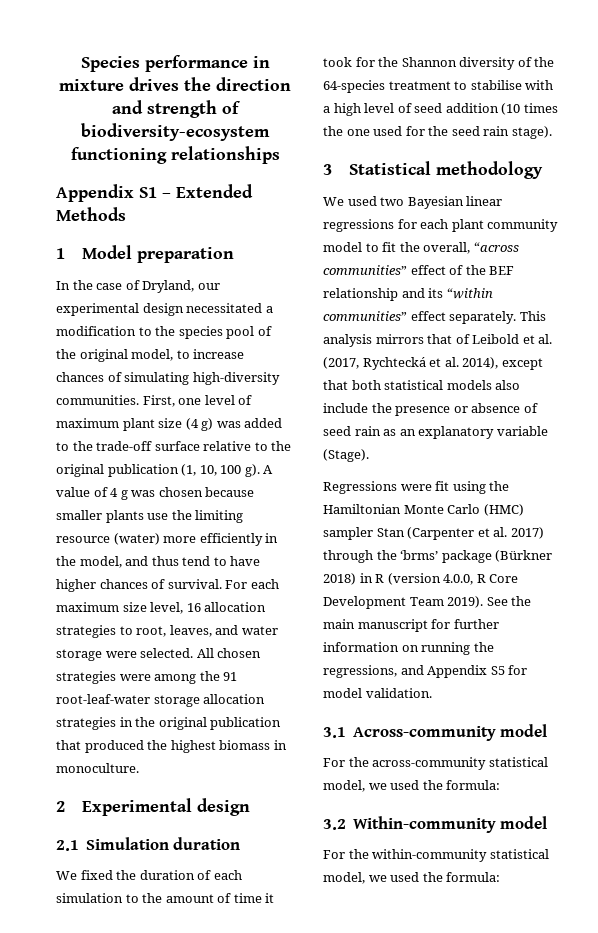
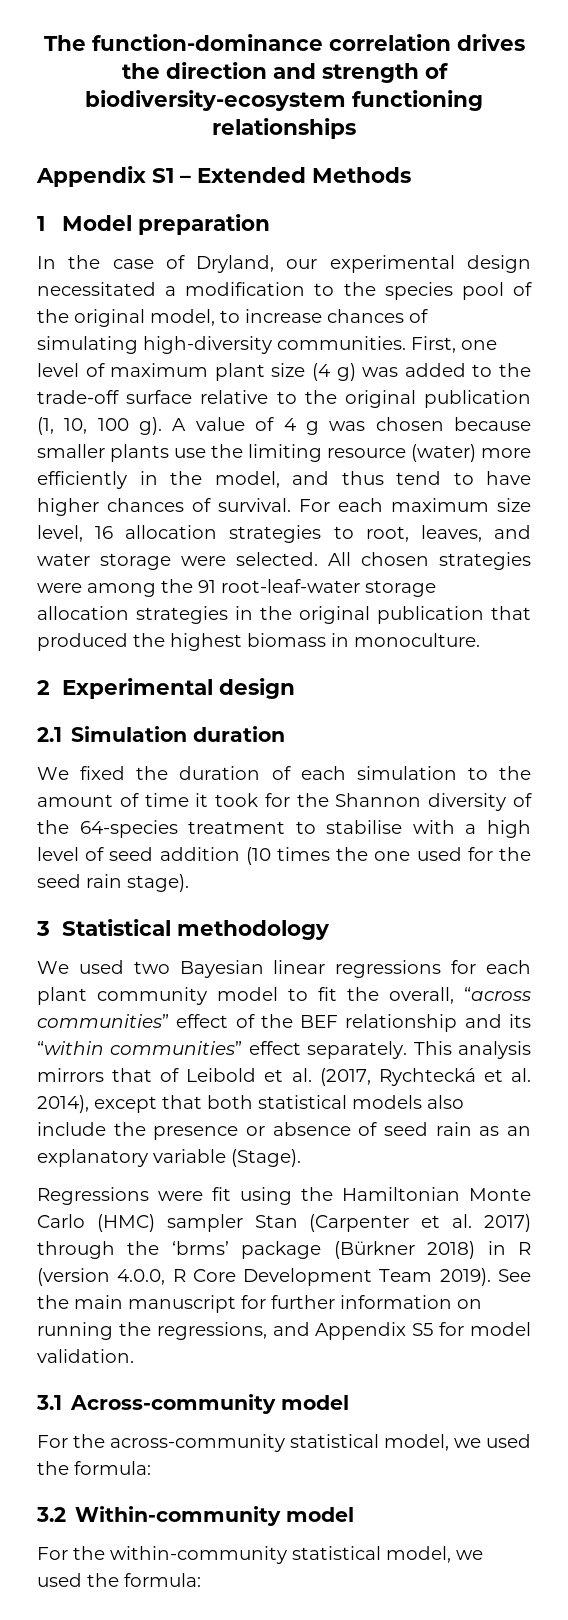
- Species performance in mixture drives the direction and strength of biodiversity-ecosystem functioning relationships
+ The function-dominance correlation drives the direction and strength of biodiversity-ecosystem functioning relationships

